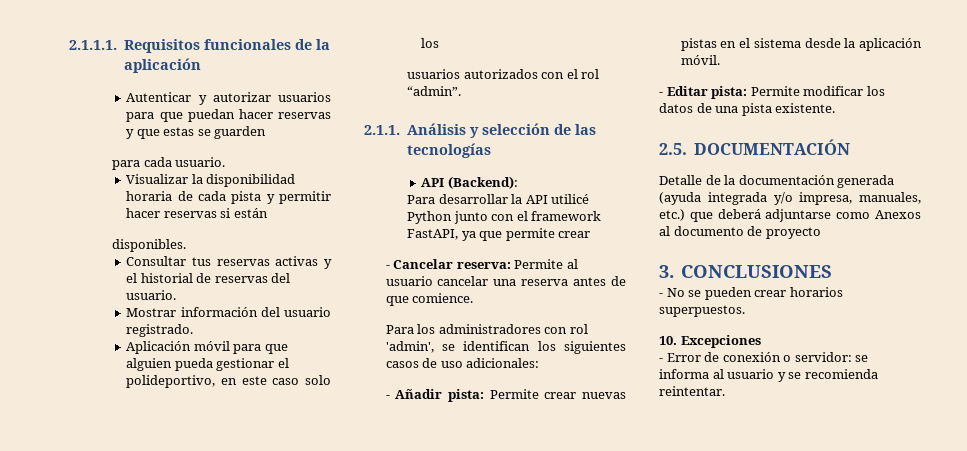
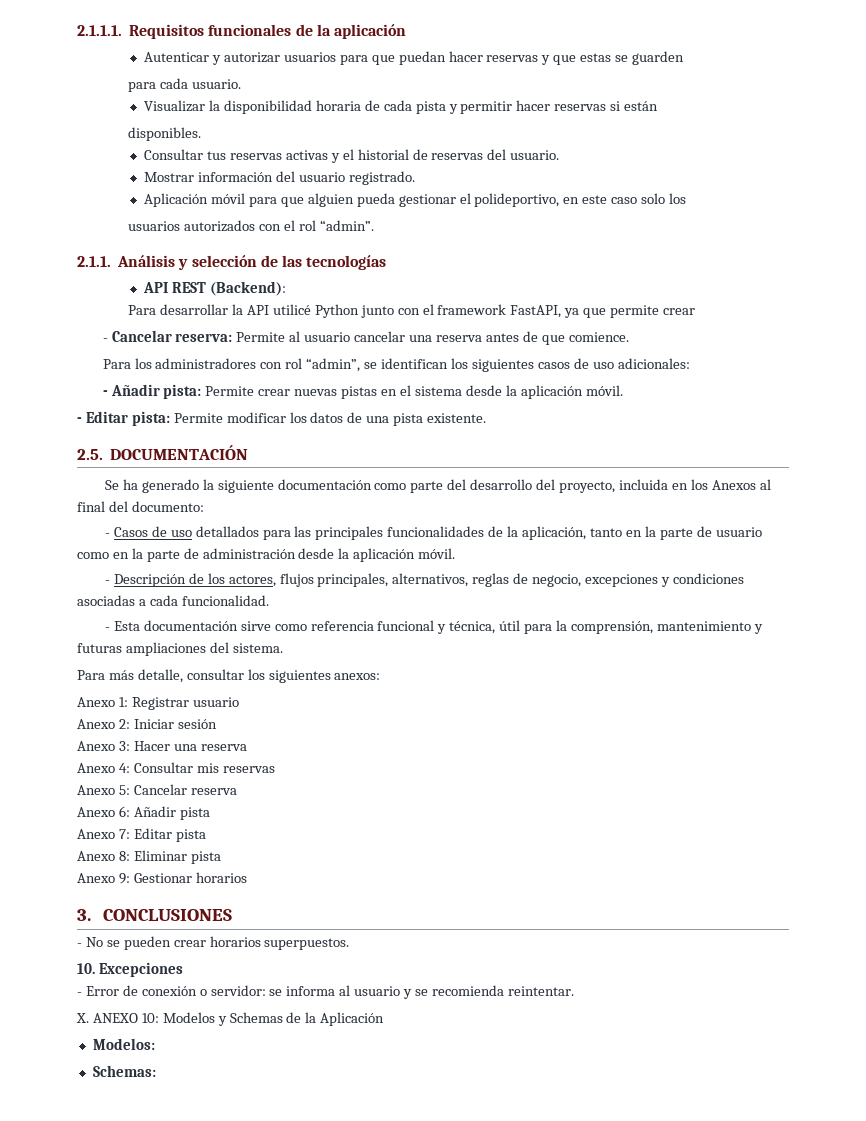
- API (Backend):
+ API REST (Backend):
- Para los administradores con rol 'admin', se identifican los siguientes casos de uso adicionales:
+ Para los administradores con rol “admin”, se identifican los siguientes casos de uso adicionales:
- Detalle de la documentación generada (ayuda integrada y/o impresa, manuales, etc.) que deberá adjuntarse como Anexos al documento de proyecto
+ Se ha generado la siguiente documentación como parte del desarrollo del proyecto, incluida en los Anexos al final del documento:
+ - Casos de uso detallados para las principales funcionalidades de la aplicación, tanto en la parte de usuario como en la parte de administración desde la aplicación móvil.
+ - Descripción de los actores, flujos principales, alternativos, reglas de negocio, excepciones y condiciones asociadas a cada funcionalidad.
+ - Esta documentación sirve como referencia funcional y técnica, útil para la comprensión, mantenimiento y futuras ampliaciones del sistema.
+ Para más detalle, consultar los siguientes anexos:
+ Anexo 1: Registrar usuario
+ Anexo 2: Iniciar sesión
+ Anexo 3: Hacer una reserva
+ Anexo 4: Consultar mis reservas
+ Anexo 5: Cancelar reserva
+ Anexo 6: Añadir pista
+ Anexo 7: Editar pista
+ Anexo 8: Eliminar pista
+ Anexo 9: Gestionar horarios
+ X. ANEXO 10: Modelos y Schemas de la Aplicación
+ Modelos:
+ Schemas:

